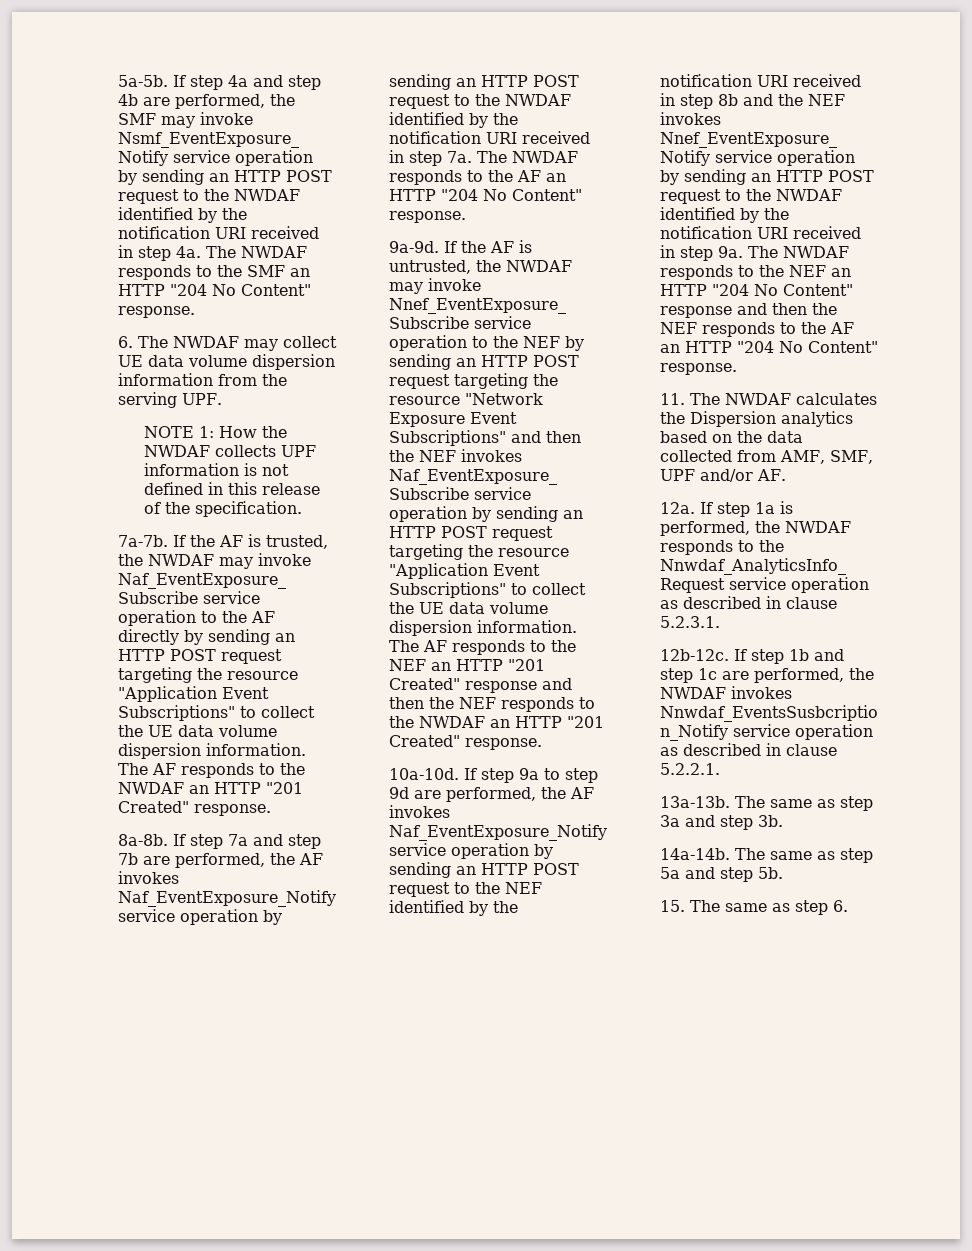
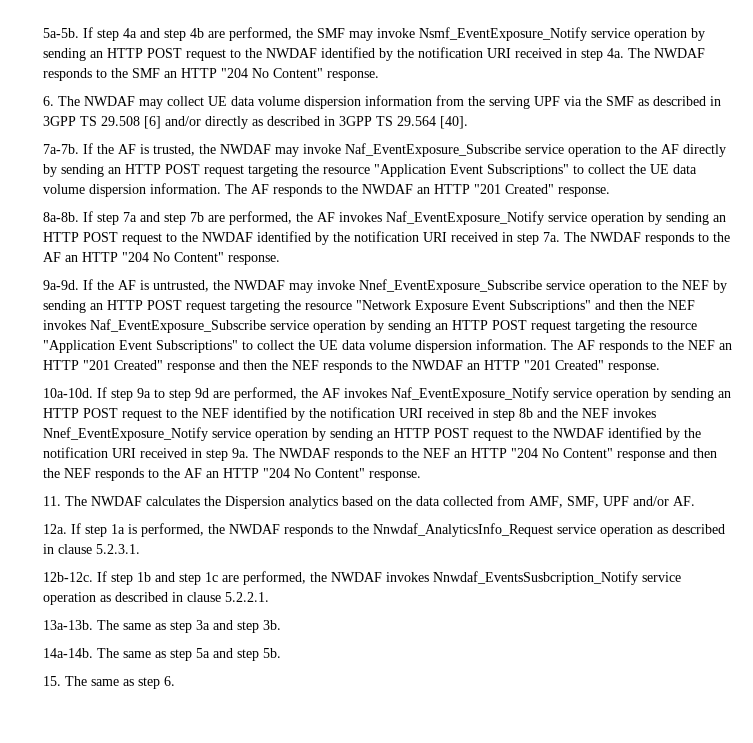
- 6. The NWDAF may collect UE data volume dispersion information from the serving UPF.
- NOTE 1: How the NWDAF collects UPF information is not defined in this release of the specification.
+ 6. The NWDAF may collect UE data volume dispersion information from the serving UPF via the SMF as described in 3GPP TS 29.508 [6] and/or directly as described in 3GPP TS 29.564 [40].

